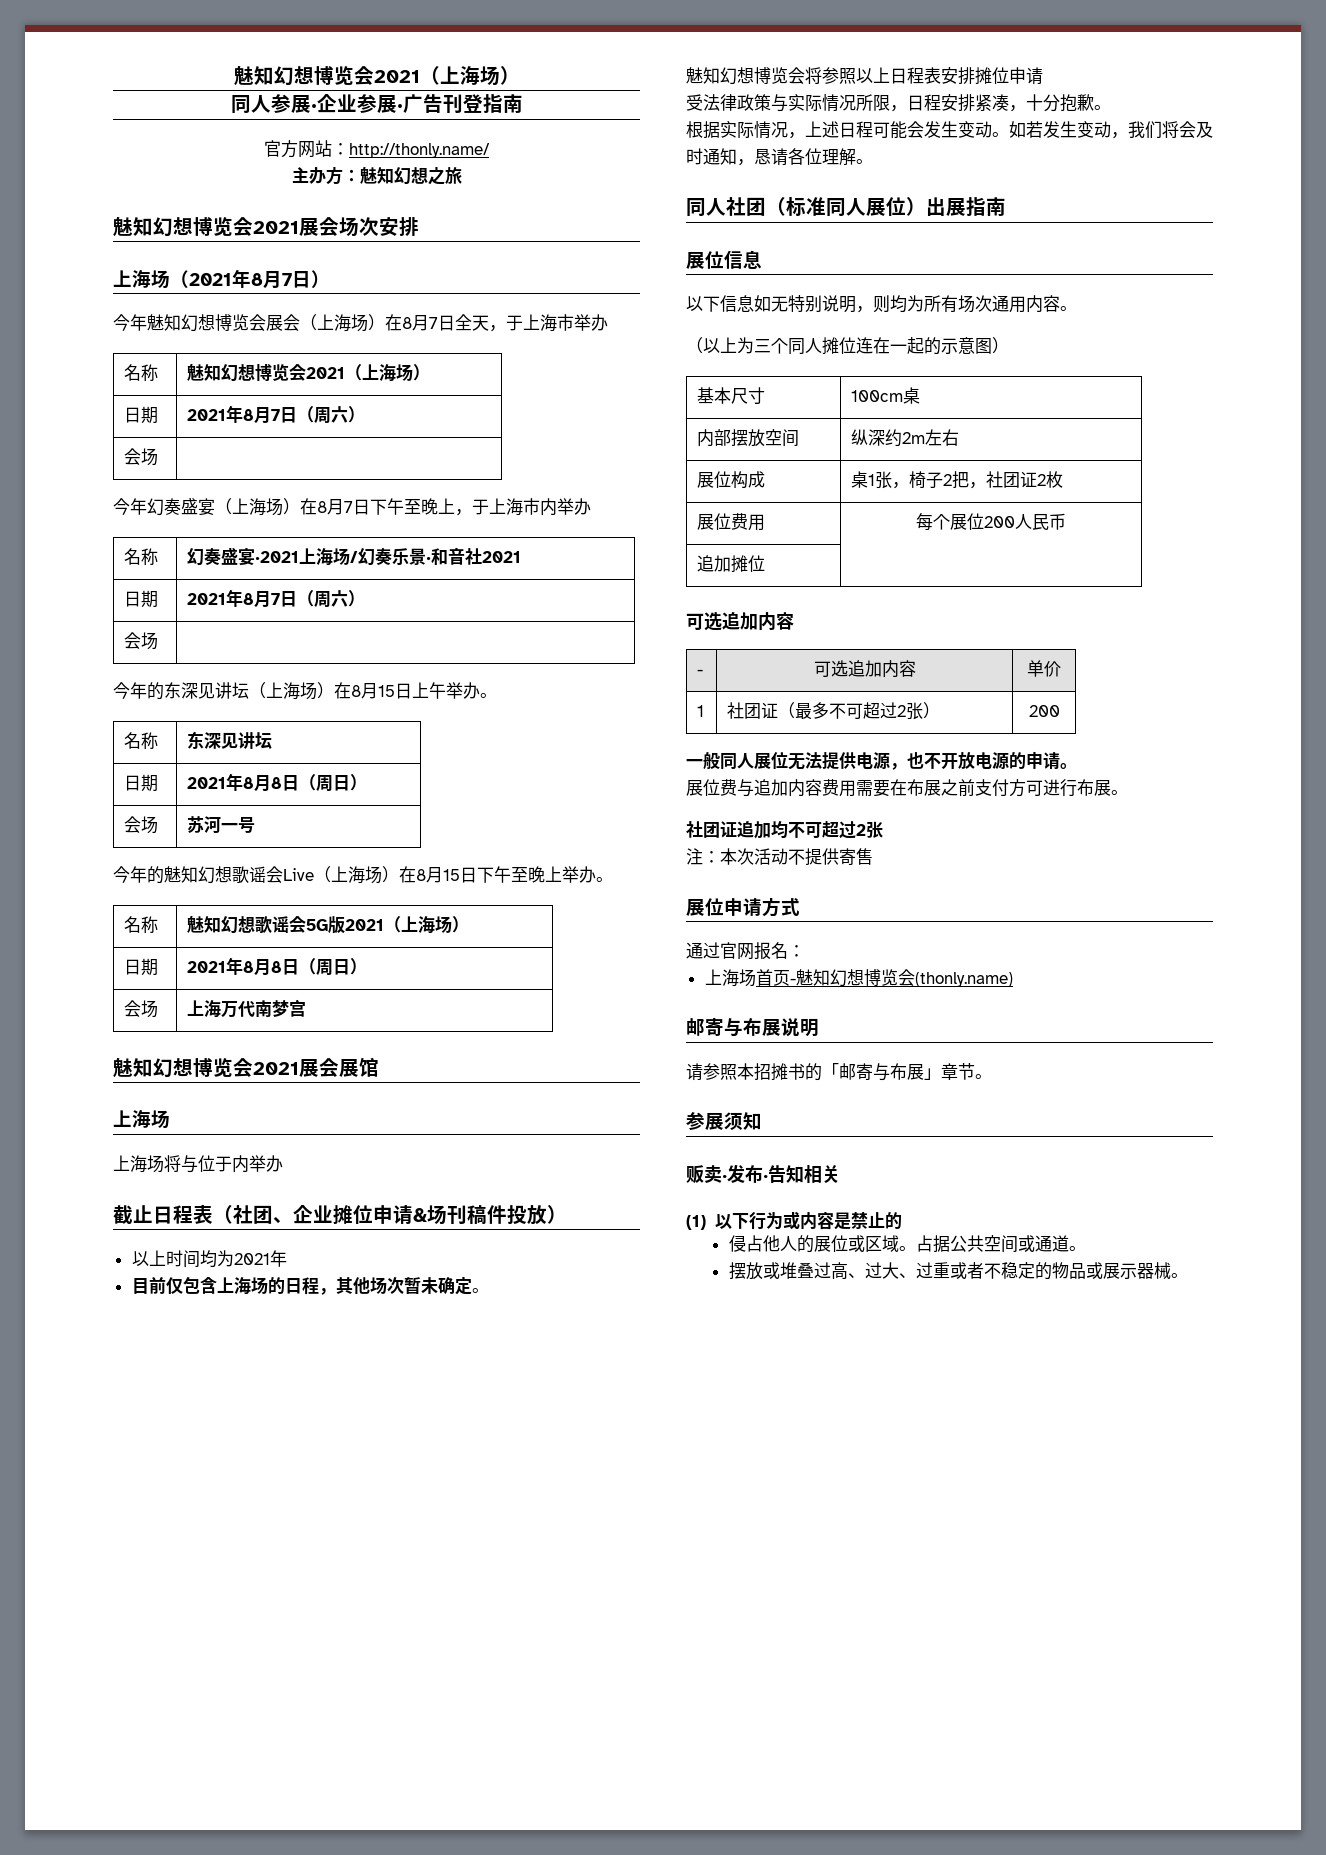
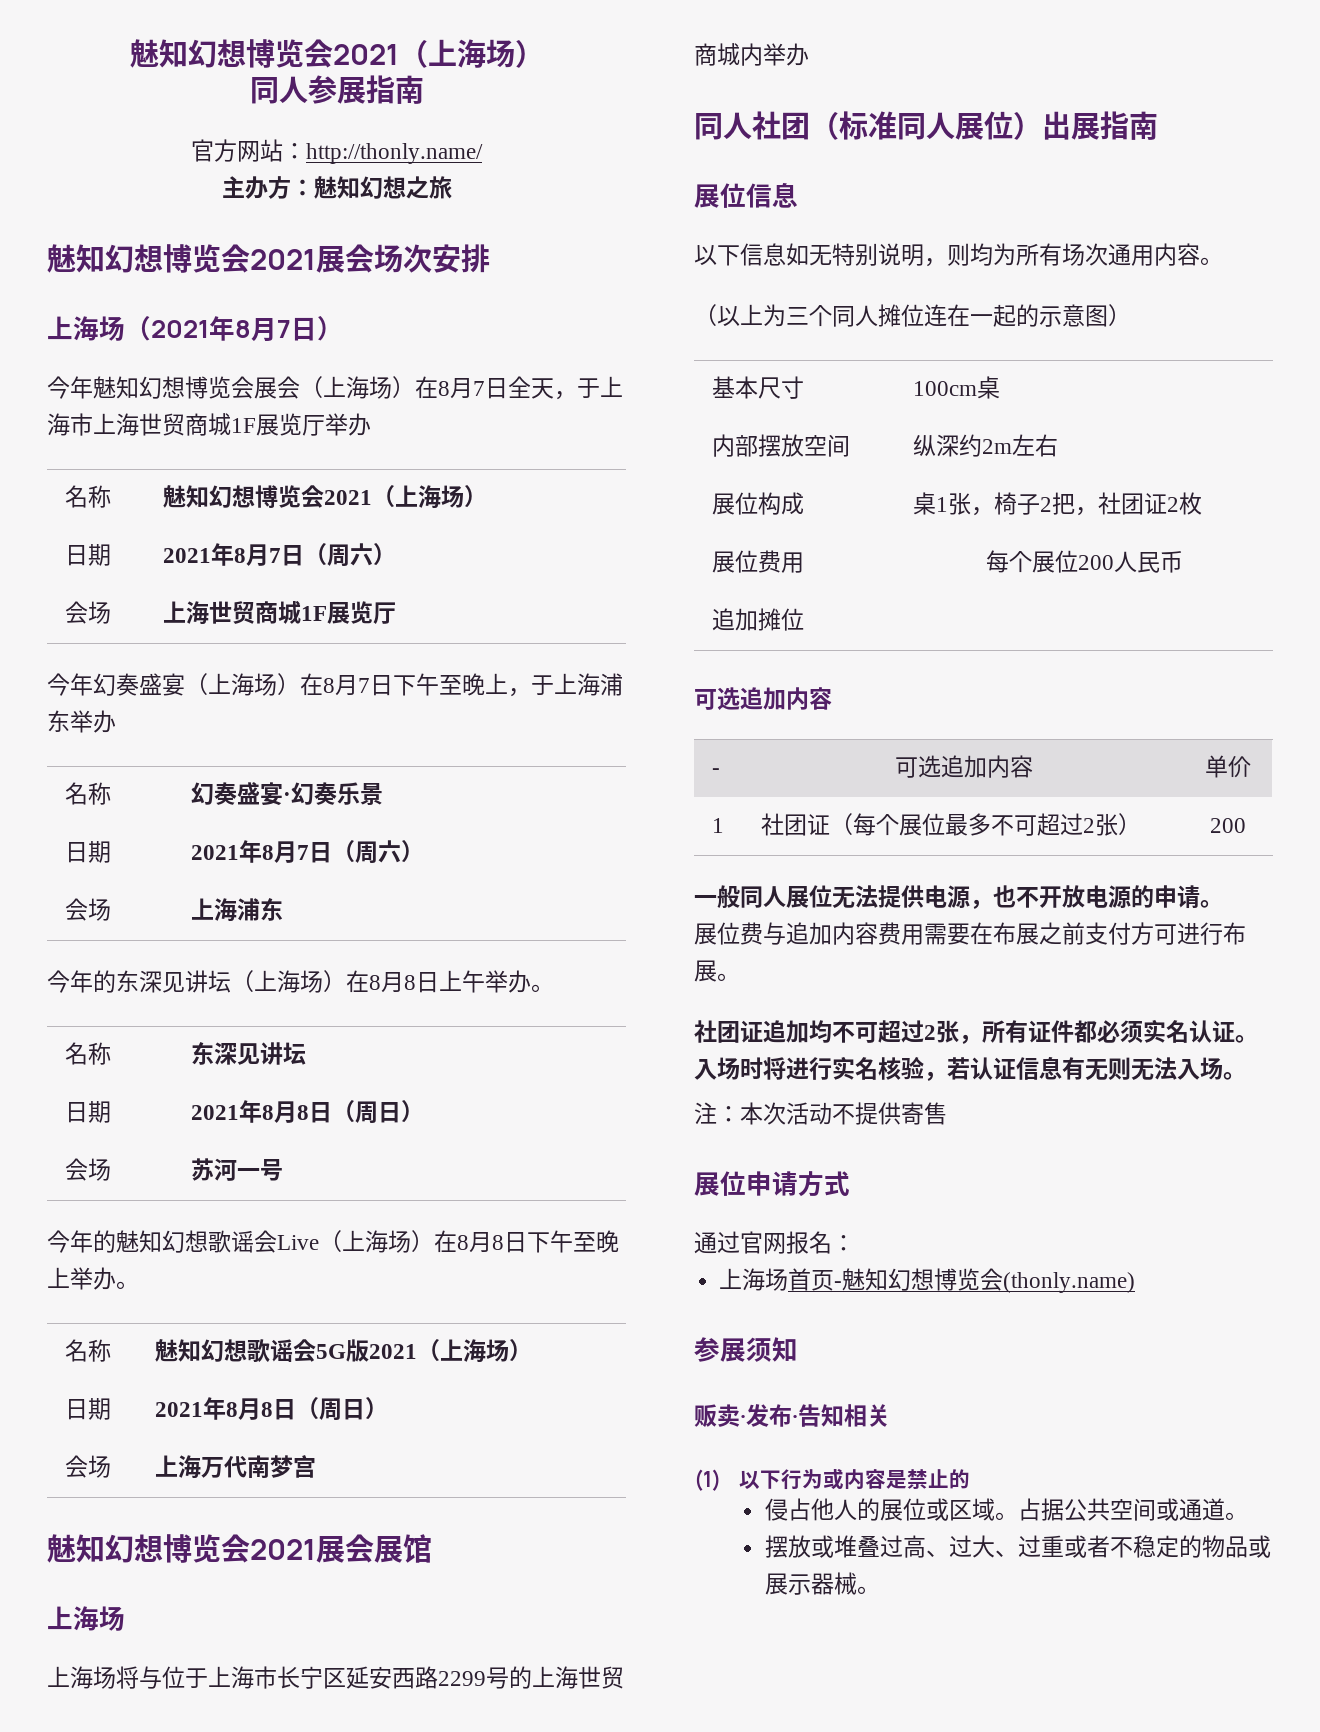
- 同人参展·企业参展·广告刊登指南
+ 同人参展指南
- 今年魅知幻想博览会展会（上海场）在8月7日全天，于上海市举办
+ 今年魅知幻想博览会展会（上海场）在8月7日全天，于上海市上海世贸商城1F展览厅举办
  名称 | 魅知幻想博览会2021（上海场）
  日期 | 2021年8月7日（周六）
- 会场 |
+ 会场 | 上海世贸商城1F展览厅
- 今年幻奏盛宴（上海场）在8月7日下午至晚上，于上海市内举办
+ 今年幻奏盛宴（上海场）在8月7日下午至晚上，于上海浦东举办
- 名称 | 幻奏盛宴·2021上海场/幻奏乐景·和音社2021
+ 名称 | 幻奏盛宴·幻奏乐景
  日期 | 2021年8月7日（周六）
- 会场 |
+ 会场 | 上海浦东
- 今年的东深见讲坛（上海场）在8月15日上午举办。
+ 今年的东深见讲坛（上海场）在8月8日上午举办。
- 今年的魅知幻想歌谣会Live（上海场）在8月15日下午至晚上举办。
+ 今年的魅知幻想歌谣会Live（上海场）在8月8日下午至晚上举办。
- 上海场将与位于内举办
- 截止日程表（社团、企业摊位申请&场刊稿件投放）
- 以上时间均为2021年
- 目前仅包含上海场的日程，其他场次暂未确定。
- 魅知幻想博览会将参照以上日程表安排摊位申请
- 受法律政策与实际情况所限，日程安排紧凑，十分抱歉。
- 根据实际情况，上述日程可能会发生变动。如若发生变动，我们将会及时通知，恳请各位理解。
+ 上海场将与位于上海市长宁区延安西路2299号的上海世贸商城内举办
- 1 | 社团证（最多不可超过2张） | 200
+ 1 | 社团证（每个展位最多不可超过2张） | 200
- 社团证追加均不可超过2张
+ 社团证追加均不可超过2张，所有证件都必须实名认证。入场时将进行实名核验，若认证信息有无则无法入场。
- 邮寄与布展说明
- 请参照本招摊书的「邮寄与布展」章节。

